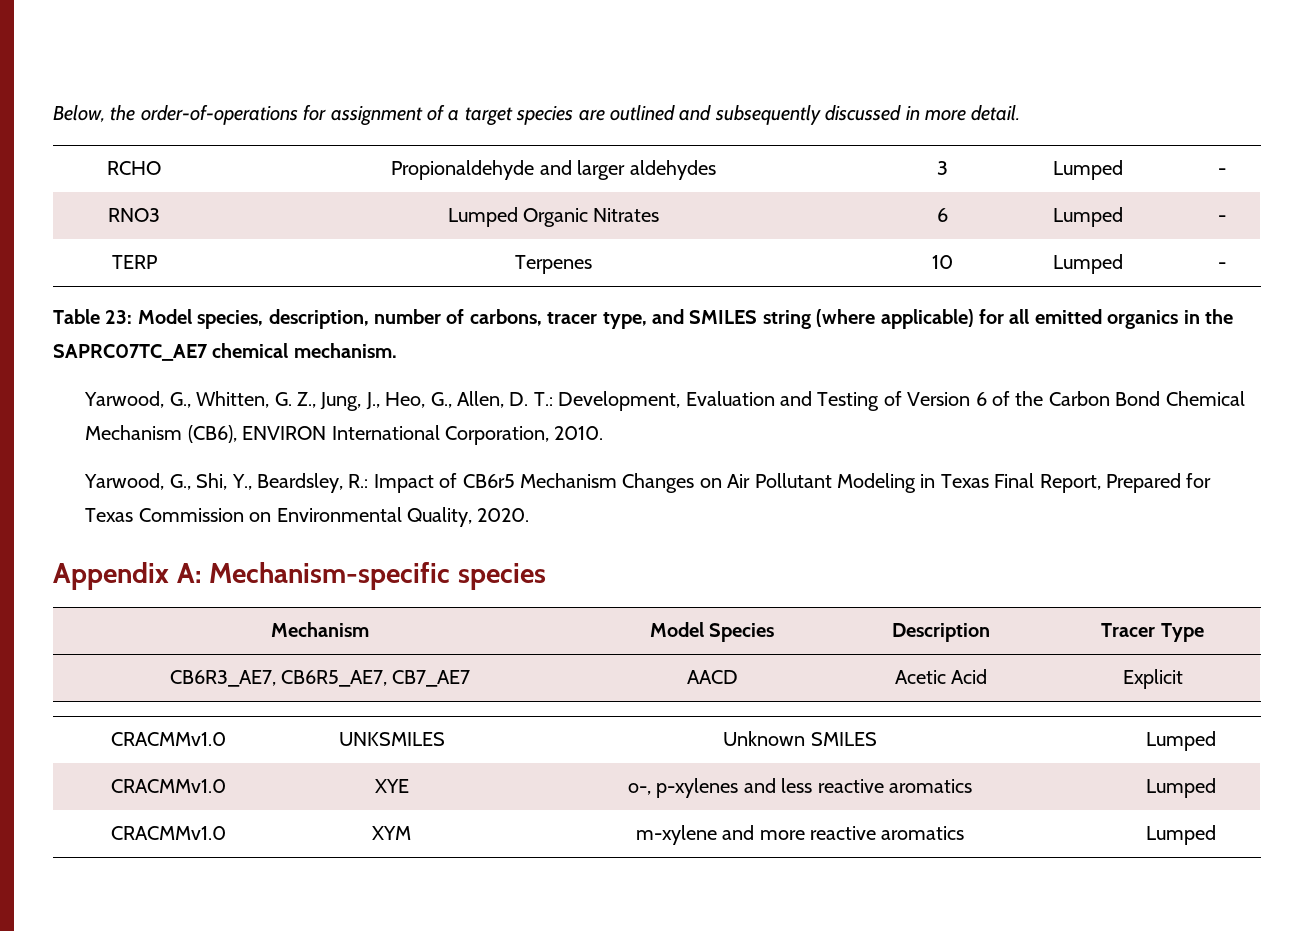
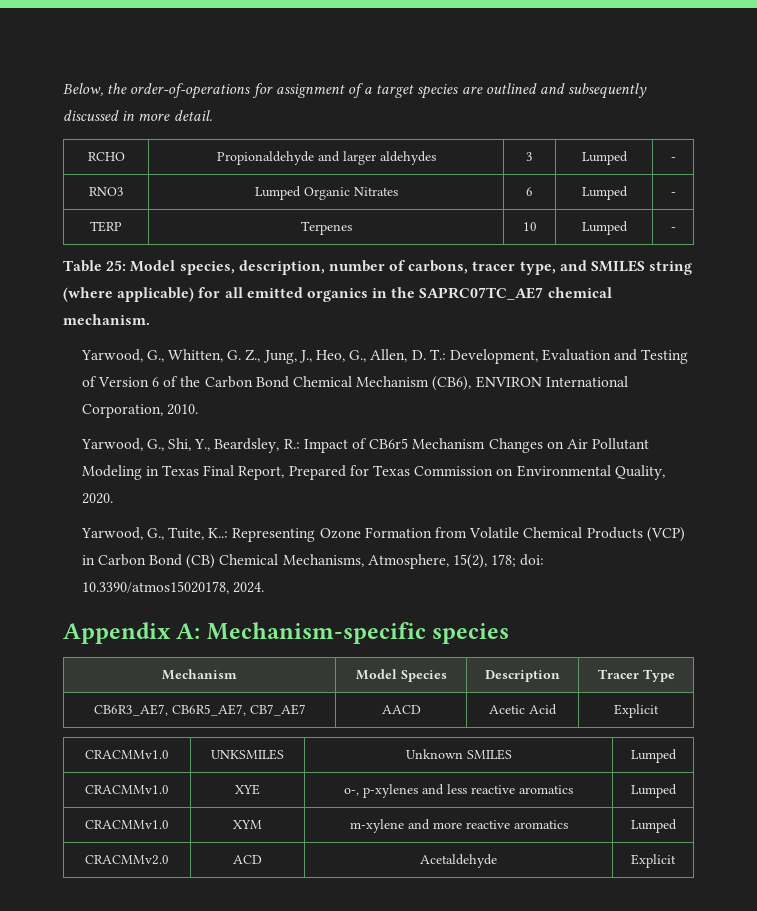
- Table 23: Model species, description, number of carbons, tracer type, and SMILES string (where applicable) for all emitted organics in the SAPRC07TC_AE7 chemical mechanism.
+ Table 25: Model species, description, number of carbons, tracer type, and SMILES string (where applicable) for all emitted organics in the SAPRC07TC_AE7 chemical mechanism.
+ Yarwood, G., Tuite, K..: Representing Ozone Formation from Volatile Chemical Products (VCP) in Carbon Bond (CB) Chemical Mechanisms, Atmosphere, 15(2), 178; doi: 10.3390/atmos15020178, 2024.
+ CRACMMv2.0 | ACD | Acetaldehyde | Explicit

